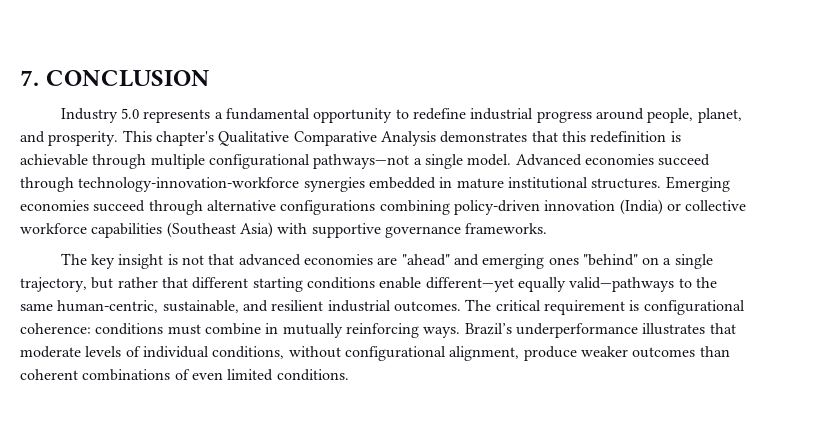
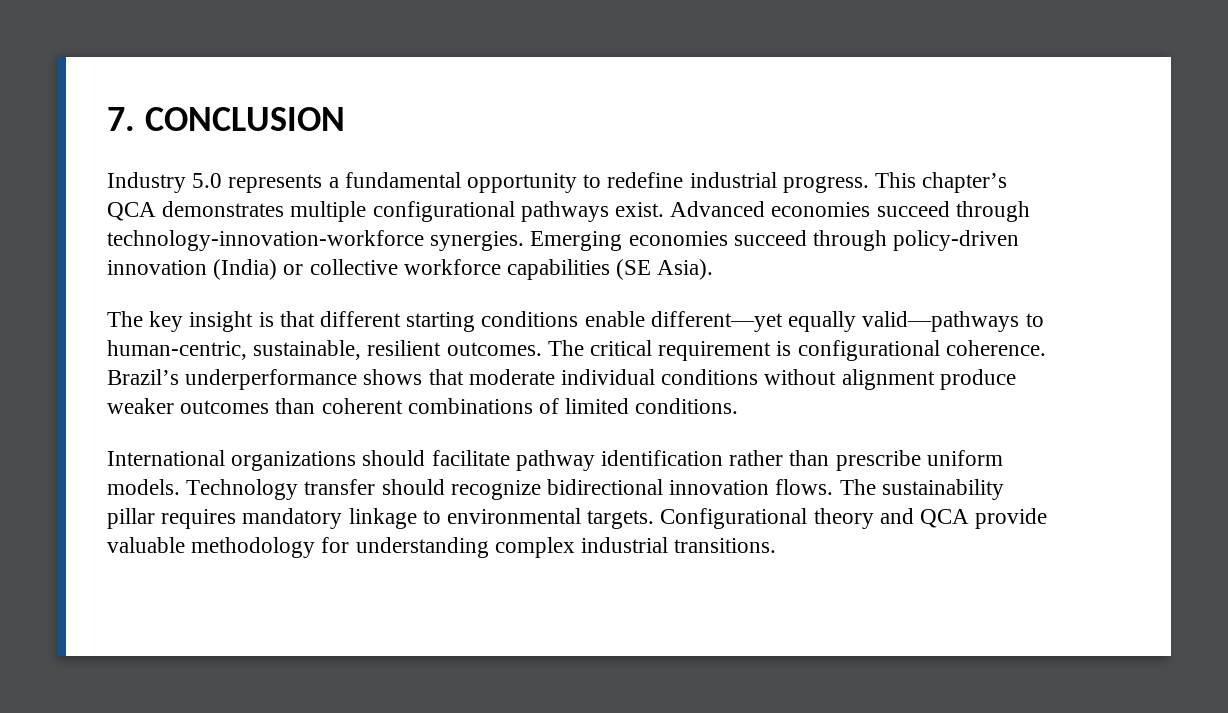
- Industry 5.0 represents a fundamental opportunity to redefine industrial progress around people, planet, and prosperity. This chapter's Qualitative Comparative Analysis demonstrates that this redefinition is achievable through multiple configurational pathways—not a single model.
+ Industry 5.0 represents a fundamental opportunity to redefine industrial progress. This chapter’s QCA demonstrates multiple configurational pathways exist.
- Advanced economies succeed through technology-innovation-workforce synergies embedded in mature institutional structures.
+ Advanced economies succeed through technology-innovation-workforce synergies.
- Emerging economies succeed through alternative configurations combining policy-driven innovation (India) or collective workforce capabilities (Southeast Asia) with supportive governance frameworks.
- The key insight is not that advanced economies are "ahead" and emerging ones "behind" on a single trajectory, but rather that different starting conditions enable different—yet equally valid—pathways to the same human-centric, sustainable, and resilient industrial outcomes.
+ Emerging economies succeed through policy-driven innovation (India) or collective workforce capabilities (SE Asia).
+ The key insight is that different starting conditions enable different—yet equally valid—pathways to human-centric, sustainable, resilient outcomes.
- The critical requirement is configurational coherence: conditions must combine in mutually reinforcing ways.
+ The critical requirement is configurational coherence.
- Brazil’s underperformance illustrates that moderate levels of individual conditions, without configurational alignment, produce weaker outcomes than coherent combinations of even limited conditions.
+ Brazil’s underperformance shows that moderate individual conditions without alignment produce weaker outcomes than coherent combinations of limited conditions.
+ International organizations should facilitate pathway identification rather than prescribe uniform models. Technology transfer should recognize bidirectional innovation flows. The sustainability pillar requires mandatory linkage to environmental targets. Configurational theory and QCA provide valuable methodology for understanding complex industrial transitions.

